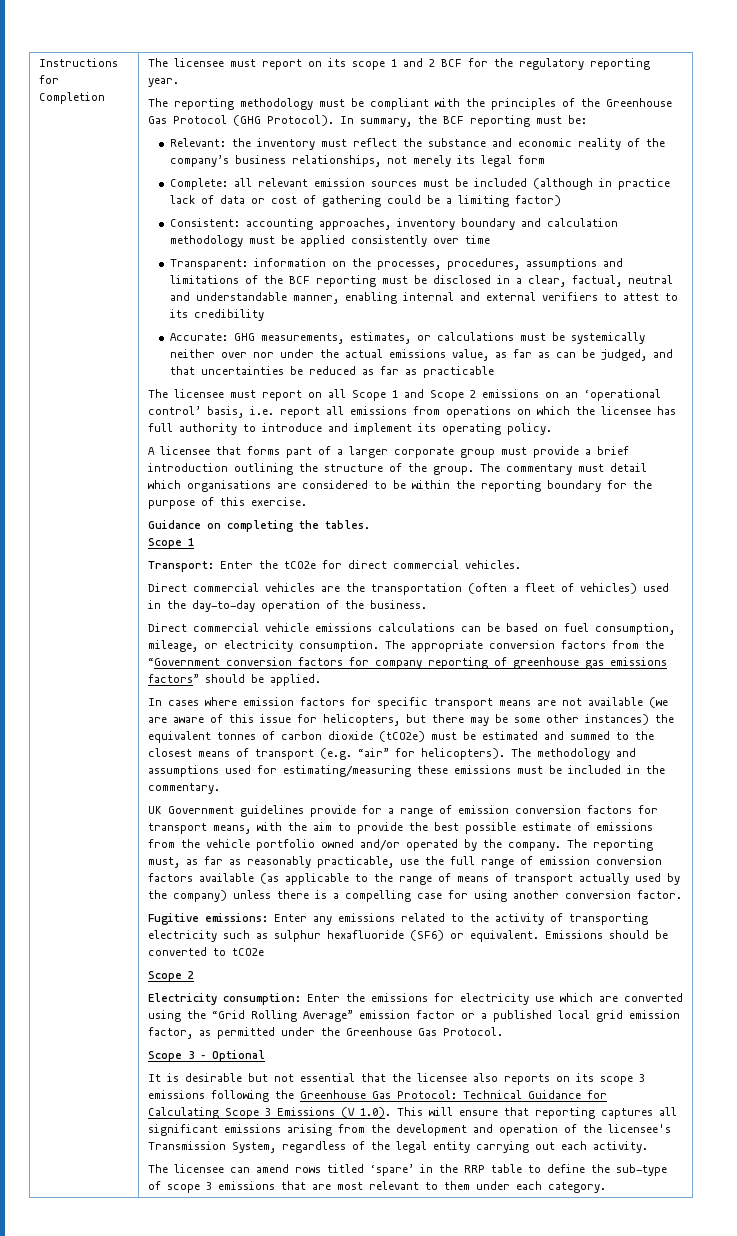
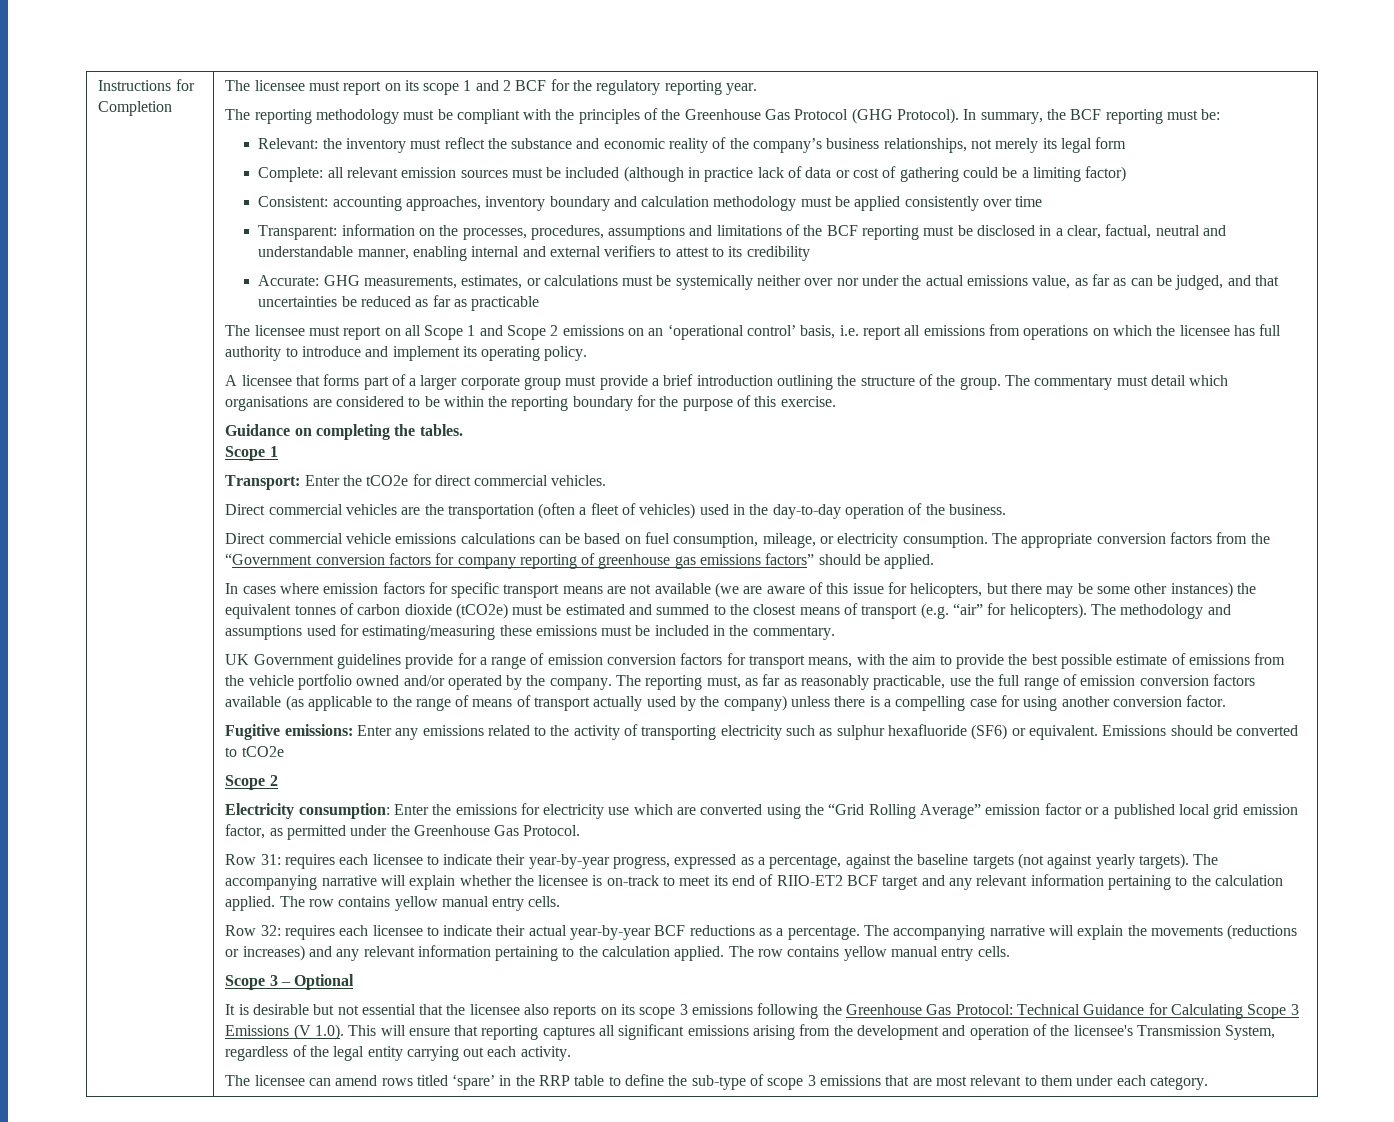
+ Row 31: requires each licensee to indicate their year-by-year progress, expressed as a percentage, against the baseline targets (not against yearly targets). The accompanying narrative will explain whether the licensee is on-track to meet its end of RIIO-ET2 BCF target and any relevant information pertaining to the calculation applied. The row contains yellow manual entry cells.
+ Row 32: requires each licensee to indicate their actual year-by-year BCF reductions as a percentage. The accompanying narrative will explain the movements (reductions or increases) and any relevant information pertaining to the calculation applied. The row contains yellow manual entry cells.

